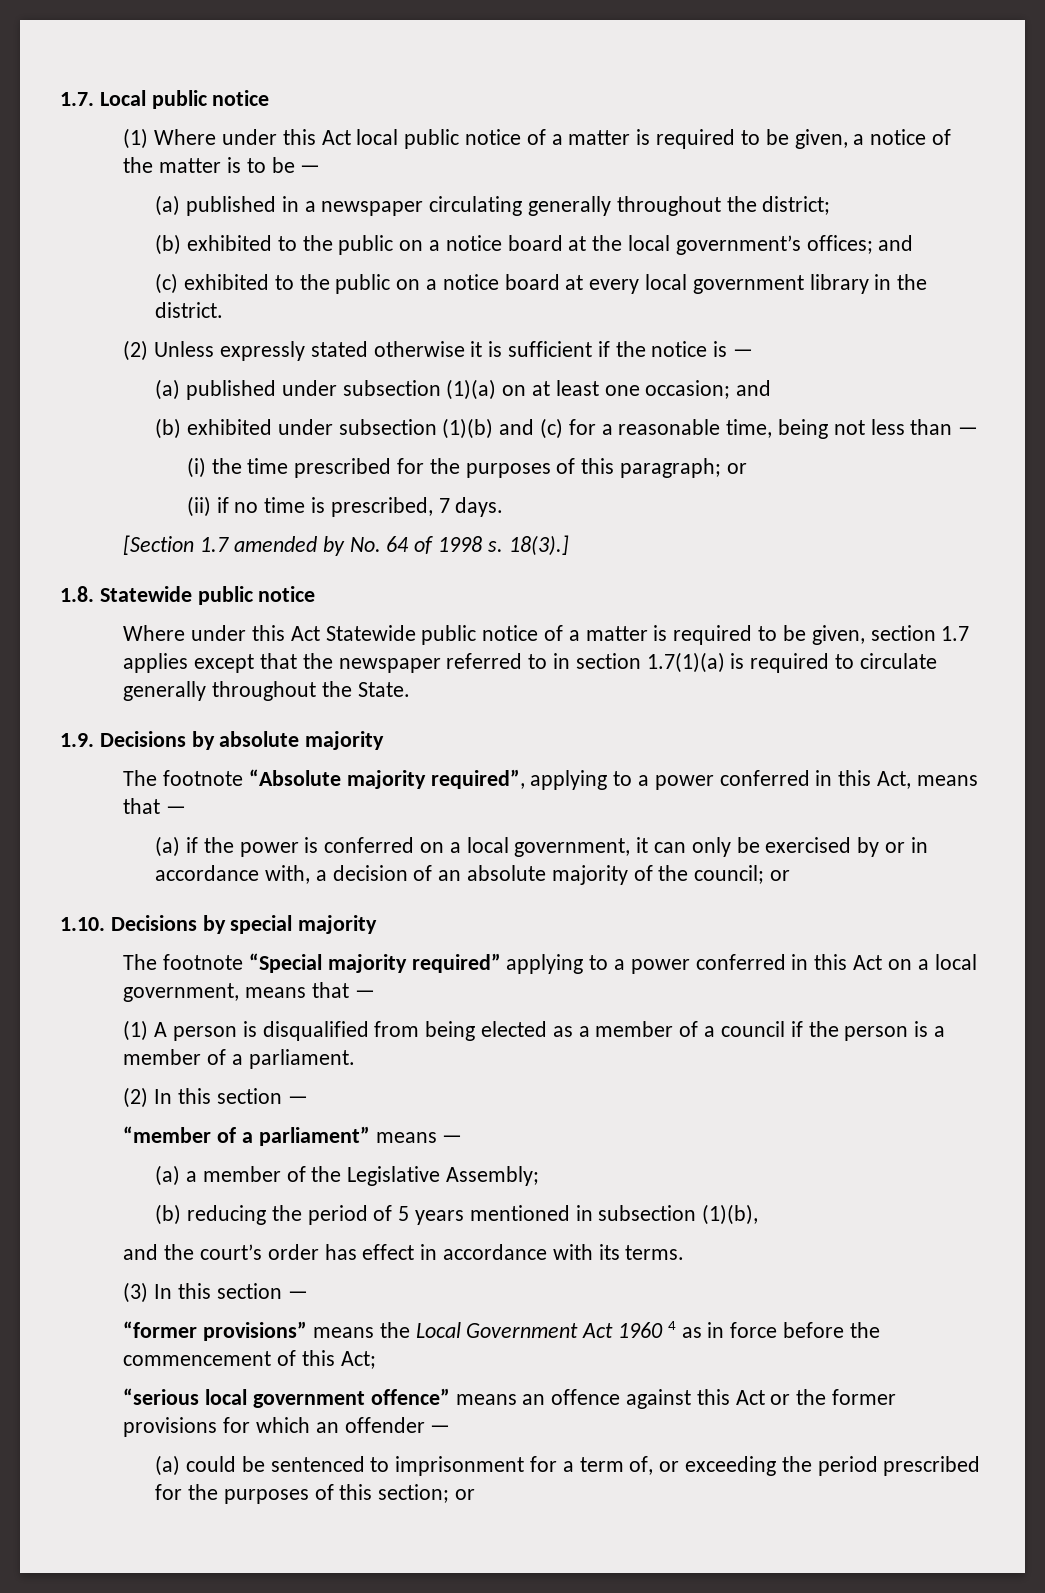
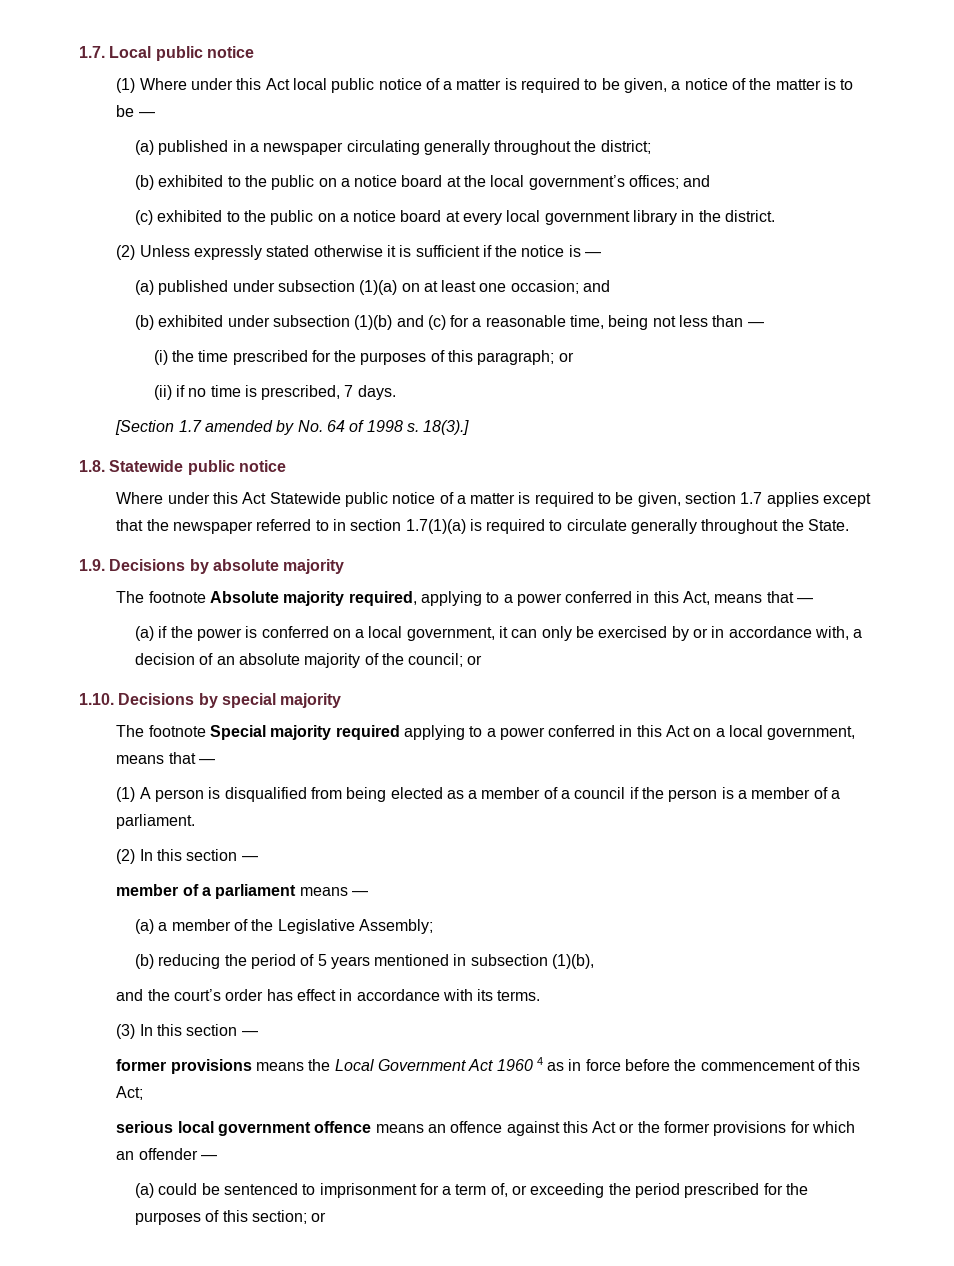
- The footnote “Absolute majority required”, applying to a power conferred in this Act, means that —
+ The footnote Absolute majority required, applying to a power conferred in this Act, means that —
- The footnote “Special majority required” applying to a power conferred in this Act on a local government, means that —
+ The footnote Special majority required applying to a power conferred in this Act on a local government, means that —
- “member of a parliament” means —
+ member of a parliament means —
- “former provisions” means the Local Government Act 1960 4 as in force before the commencement of this Act;
+ former provisions means the Local Government Act 1960 4 as in force before the commencement of this Act;
- “serious local government offence” means an offence against this Act or the former provisions for which an offender —
+ serious local government offence means an offence against this Act or the former provisions for which an offender —

